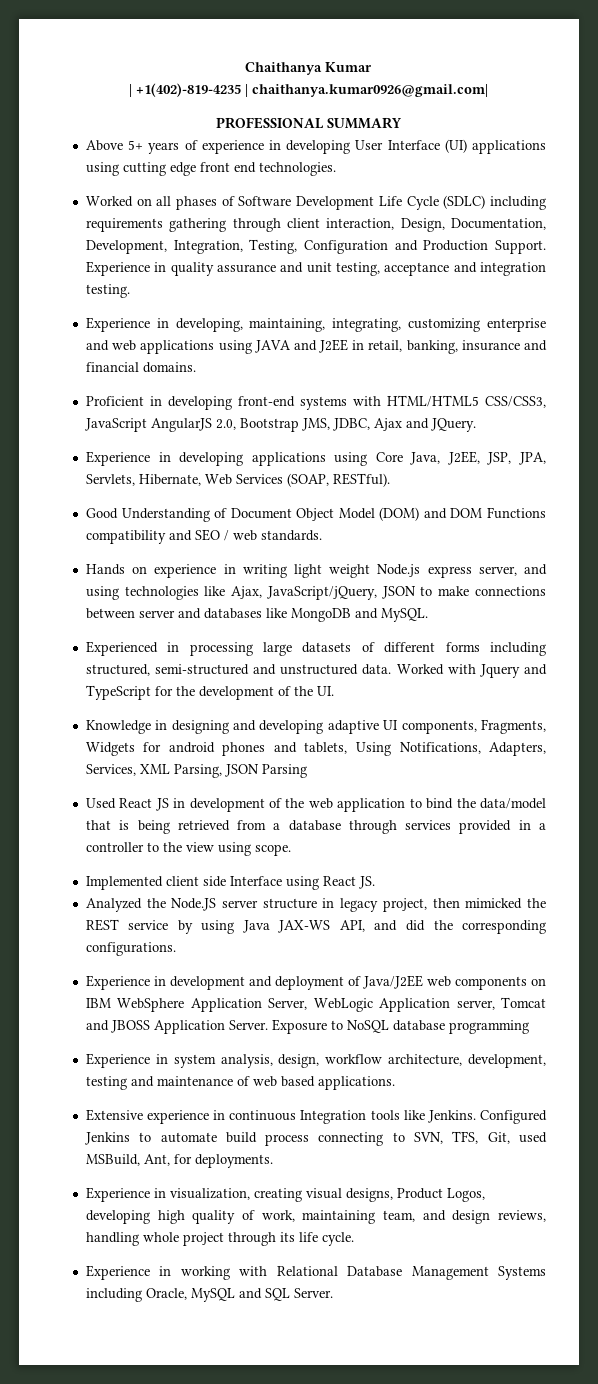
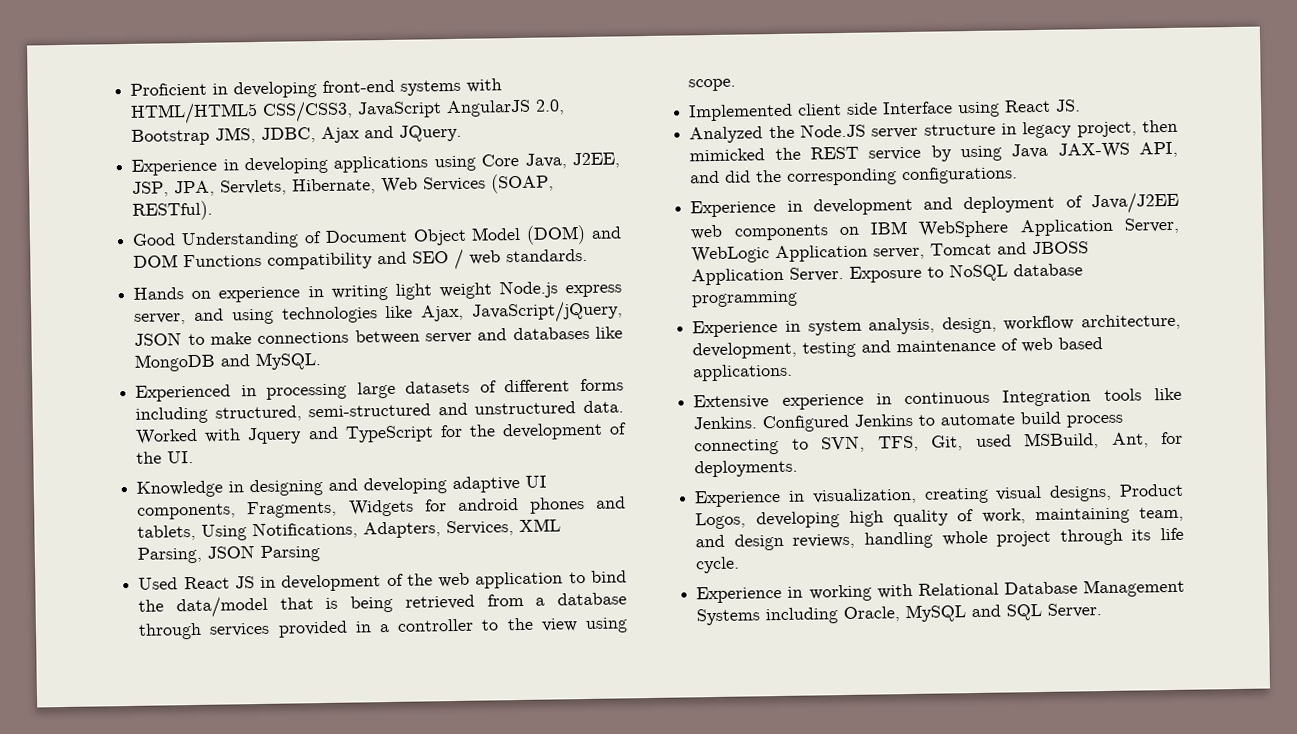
- Chaithanya Kumar
- | +1(402)-819-4235 | chaithanya.kumar0926@gmail.com|
- PROFESSIONAL SUMMARY
- Above 5+ years of experience in developing User Interface (UI) applications using cutting edge front end technologies.
- Worked on all phases of Software Development Life Cycle (SDLC) including requirements gathering through client interaction, Design, Documentation, Development, Integration, Testing, Configuration and Production Support. Experience in quality assurance and unit testing, acceptance and integration testing.
- Experience in developing, maintaining, integrating, customizing enterprise and web applications using JAVA and J2EE in retail, banking, insurance and financial domains.

